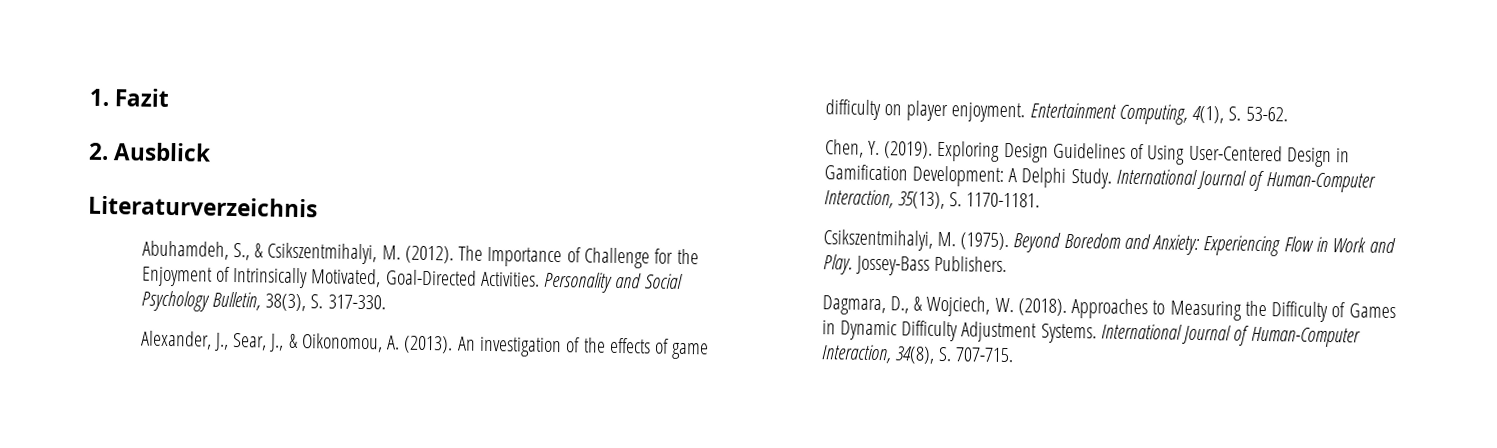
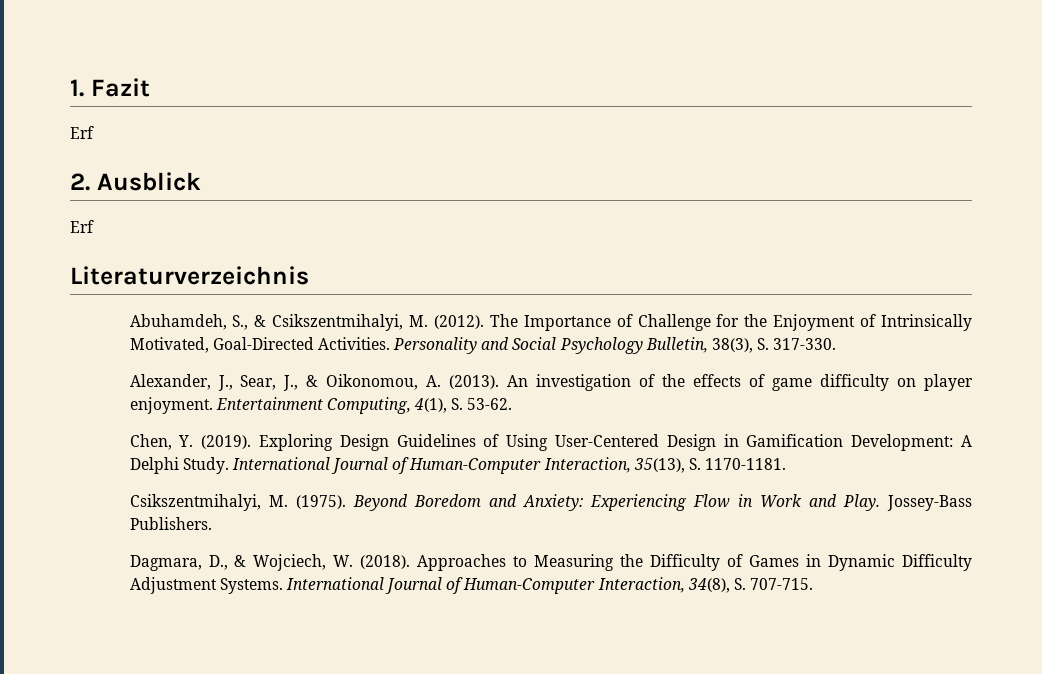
  1. Fazit
+ Erf
  2. Ausblick
+ Erf

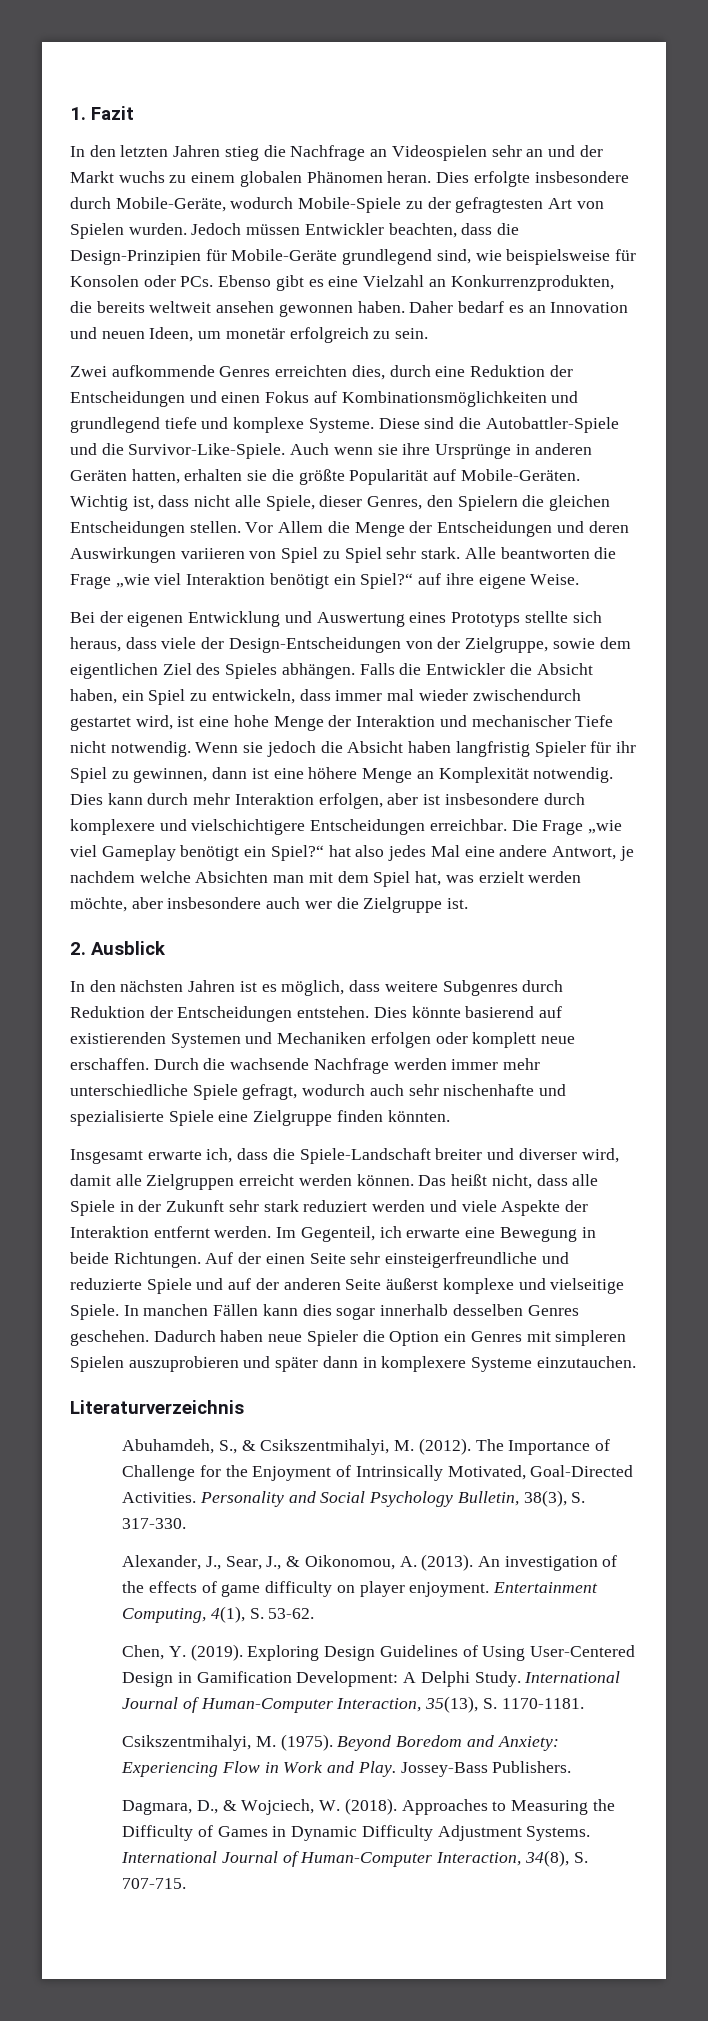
  1. Fazit
- Erf
+ In den letzten Jahren stieg die Nachfrage an Videospielen sehr an und der Markt wuchs zu einem globalen Phänomen heran. Dies erfolgte insbesondere durch Mobile-Geräte, wodurch Mobile-Spiele zu der gefragtesten Art von Spielen wurden. Jedoch müssen Entwickler beachten, dass die Design-Prinzipien für Mobile-Geräte grundlegend sind, wie beispielsweise für Konsolen oder PCs. Ebenso gibt es eine Vielzahl an Konkurrenzprodukten, die bereits weltweit ansehen gewonnen haben. Daher bedarf es an Innovation und neuen Ideen, um monetär erfolgreich zu sein.
+ Zwei aufkommende Genres erreichten dies, durch eine Reduktion der Entscheidungen und einen Fokus auf Kombinationsmöglichkeiten und grundlegend tiefe und komplexe Systeme. Diese sind die Autobattler-Spiele und die Survivor-Like-Spiele. Auch wenn sie ihre Ursprünge in anderen Geräten hatten, erhalten sie die größte Popularität auf Mobile-Geräten. Wichtig ist, dass nicht alle Spiele, dieser Genres, den Spielern die gleichen Entscheidungen stellen. Vor Allem die Menge der Entscheidungen und deren Auswirkungen variieren von Spiel zu Spiel sehr stark. Alle beantworten die Frage „wie viel Interaktion benötigt ein Spiel?“ auf ihre eigene Weise.
+ Bei der eigenen Entwicklung und Auswertung eines Prototyps stellte sich heraus, dass viele der Design-Entscheidungen von der Zielgruppe, sowie dem eigentlichen Ziel des Spieles abhängen. Falls die Entwickler die Absicht haben, ein Spiel zu entwickeln, dass immer mal wieder zwischendurch gestartet wird, ist eine hohe Menge der Interaktion und mechanischer Tiefe nicht notwendig. Wenn sie jedoch die Absicht haben langfristig Spieler für ihr Spiel zu gewinnen, dann ist eine höhere Menge an Komplexität notwendig. Dies kann durch mehr Interaktion erfolgen, aber ist insbesondere durch komplexere und vielschichtigere Entscheidungen erreichbar. Die Frage „wie viel Gameplay benötigt ein Spiel?“ hat also jedes Mal eine andere Antwort, je nachdem welche Absichten man mit dem Spiel hat, was erzielt werden möchte, aber insbesondere auch wer die Zielgruppe ist.
  2. Ausblick
- Erf
+ In den nächsten Jahren ist es möglich, dass weitere Subgenres durch Reduktion der Entscheidungen entstehen. Dies könnte basierend auf existierenden Systemen und Mechaniken erfolgen oder komplett neue erschaffen. Durch die wachsende Nachfrage werden immer mehr unterschiedliche Spiele gefragt, wodurch auch sehr nischenhafte und spezialisierte Spiele eine Zielgruppe finden könnten.
+ Insgesamt erwarte ich, dass die Spiele-Landschaft breiter und diverser wird, damit alle Zielgruppen erreicht werden können. Das heißt nicht, dass alle Spiele in der Zukunft sehr stark reduziert werden und viele Aspekte der Interaktion entfernt werden. Im Gegenteil, ich erwarte eine Bewegung in beide Richtungen. Auf der einen Seite sehr einsteigerfreundliche und reduzierte Spiele und auf der anderen Seite äußerst komplexe und vielseitige Spiele. In manchen Fällen kann dies sogar innerhalb desselben Genres geschehen. Dadurch haben neue Spieler die Option ein Genres mit simpleren Spielen auszuprobieren und später dann in komplexere Systeme einzutauchen.

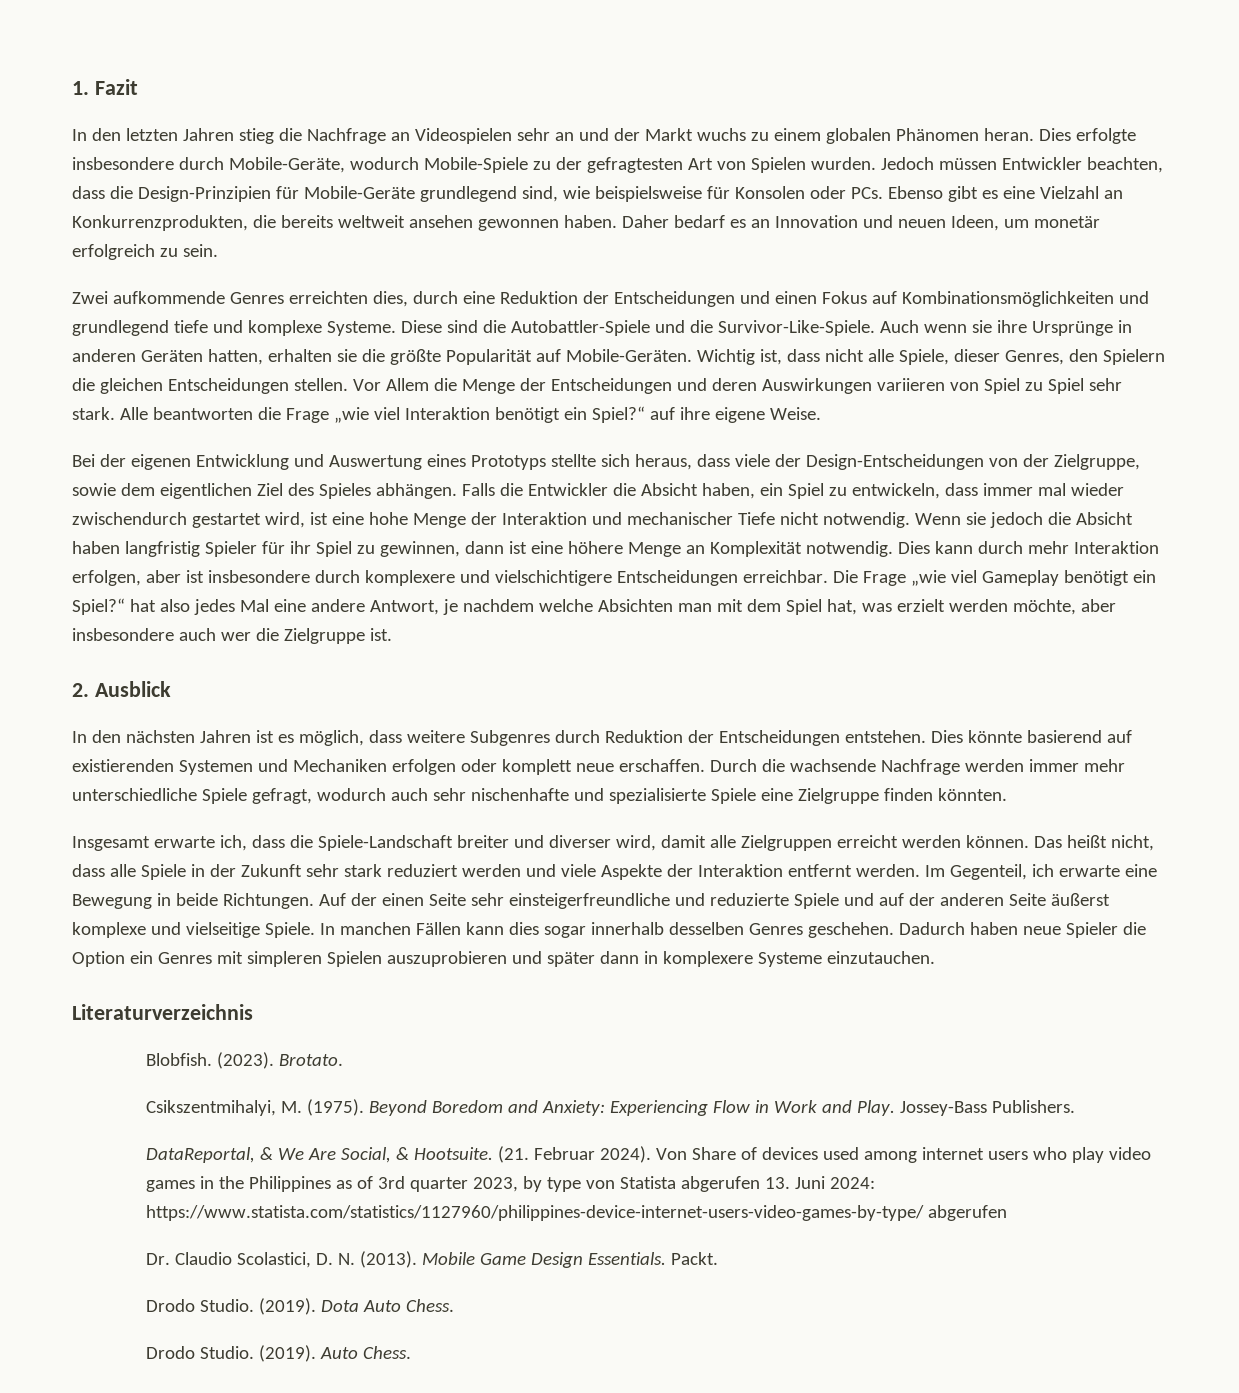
- Abuhamdeh, S., & Csikszentmihalyi, M. (2012). The Importance of Challenge for the Enjoyment of Intrinsically Motivated, Goal-Directed Activities. Personality and Social Psychology Bulletin, 38(3), S. 317-330.
- Alexander, J., Sear, J., & Oikonomou, A. (2013). An investigation of the effects of game difficulty on player enjoyment. Entertainment Computing, 4(1), S. 53-62.
- Chen, Y. (2019). Exploring Design Guidelines of Using User-Centered Design in Gamification Development: A Delphi Study. International Journal of Human-Computer Interaction, 35(13), S. 1170-1181.
+ Blobfish. (2023). Brotato.
- Dagmara, D., & Wojciech, W. (2018). Approaches to Measuring the Difficulty of Games in Dynamic Difficulty Adjustment Systems. International Journal of Human-Computer Interaction, 34(8), S. 707-715.
+ DataReportal, & We Are Social, & Hootsuite. (21. Februar 2024). Von Share of devices used among internet users who play video games in the Philippines as of 3rd quarter 2023, by type von Statista abgerufen 13. Juni 2024: https://www.statista.com/statistics/1127960/philippines-device-internet-users-video-games-by-type/ abgerufen
+ Dr. Claudio Scolastici, D. N. (2013). Mobile Game Design Essentials. Packt.
+ Drodo Studio. (2019). Dota Auto Chess.
+ Drodo Studio. (2019). Auto Chess.

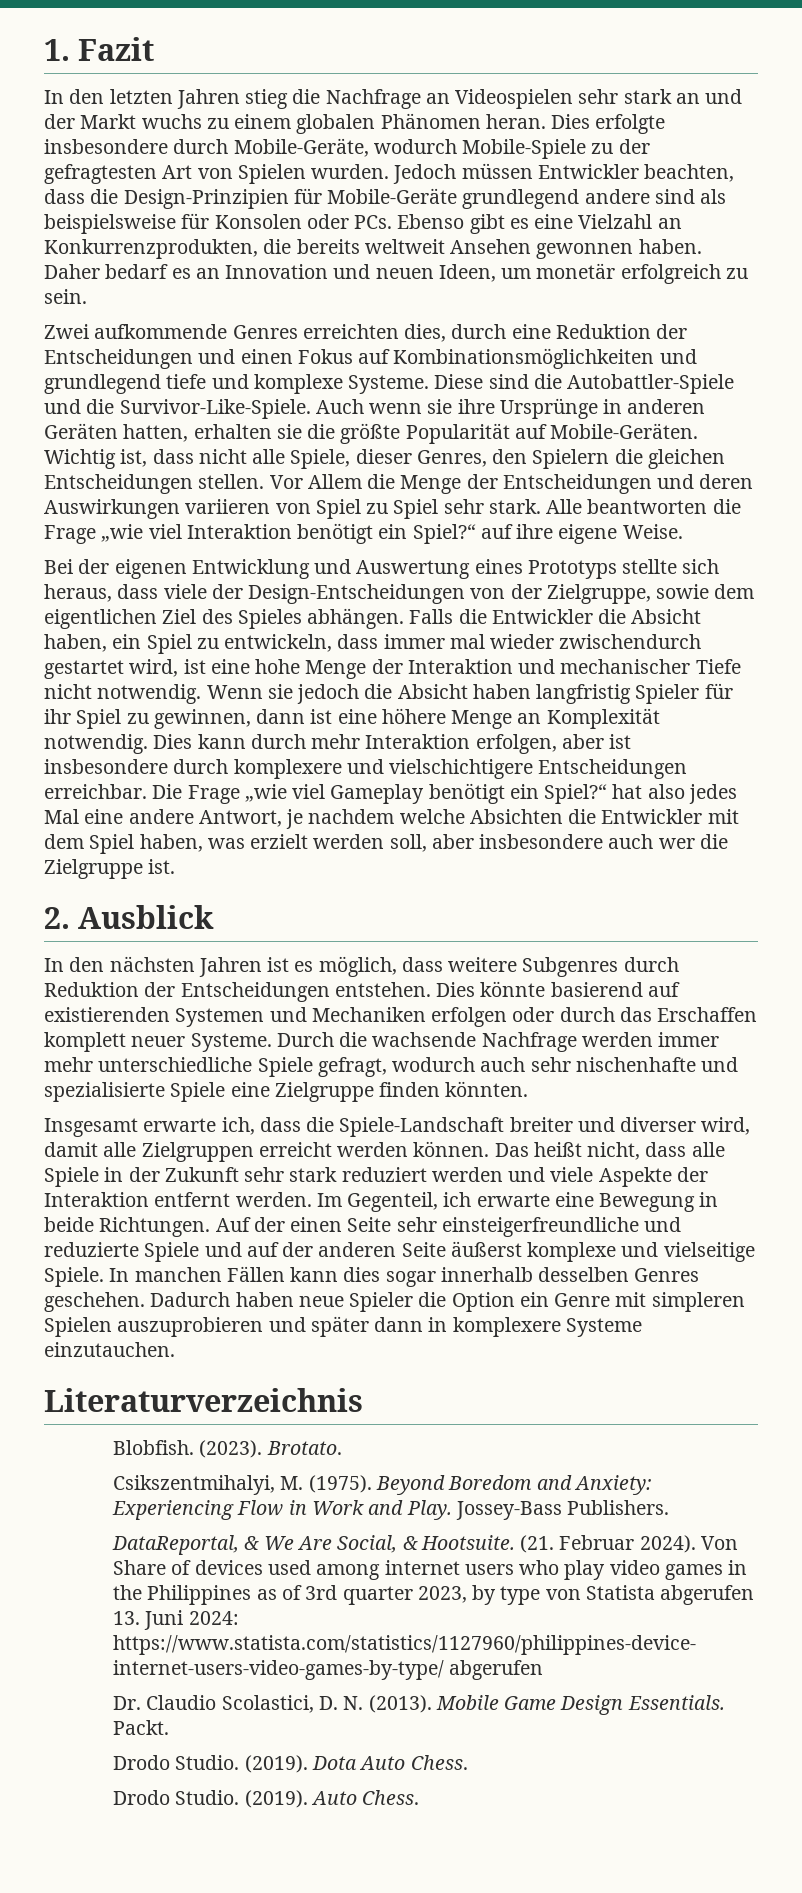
- In den letzten Jahren stieg die Nachfrage an Videospielen sehr an und der Markt wuchs zu einem globalen Phänomen heran.
+ In den letzten Jahren stieg die Nachfrage an Videospielen sehr stark an und der Markt wuchs zu einem globalen Phänomen heran.
- Jedoch müssen Entwickler beachten, dass die Design-Prinzipien für Mobile-Geräte grundlegend sind, wie beispielsweise für Konsolen oder PCs. Ebenso gibt es eine Vielzahl an Konkurrenzprodukten, die bereits weltweit ansehen gewonnen haben.
+ Jedoch müssen Entwickler beachten, dass die Design-Prinzipien für Mobile-Geräte grundlegend andere sind als beispielsweise für Konsolen oder PCs. Ebenso gibt es eine Vielzahl an Konkurrenzprodukten, die bereits weltweit Ansehen gewonnen haben.
- Die Frage „wie viel Gameplay benötigt ein Spiel?“ hat also jedes Mal eine andere Antwort, je nachdem welche Absichten man mit dem Spiel hat, was erzielt werden möchte, aber insbesondere auch wer die Zielgruppe ist.
+ Die Frage „wie viel Gameplay benötigt ein Spiel?“ hat also jedes Mal eine andere Antwort, je nachdem welche Absichten die Entwickler mit dem Spiel haben, was erzielt werden soll, aber insbesondere auch wer die Zielgruppe ist.
- Dies könnte basierend auf existierenden Systemen und Mechaniken erfolgen oder komplett neue erschaffen.
+ Dies könnte basierend auf existierenden Systemen und Mechaniken erfolgen oder durch das Erschaffen komplett neuer Systeme.
- Dadurch haben neue Spieler die Option ein Genres mit simpleren Spielen auszuprobieren und später dann in komplexere Systeme einzutauchen.
+ Dadurch haben neue Spieler die Option ein Genre mit simpleren Spielen auszuprobieren und später dann in komplexere Systeme einzutauchen.

